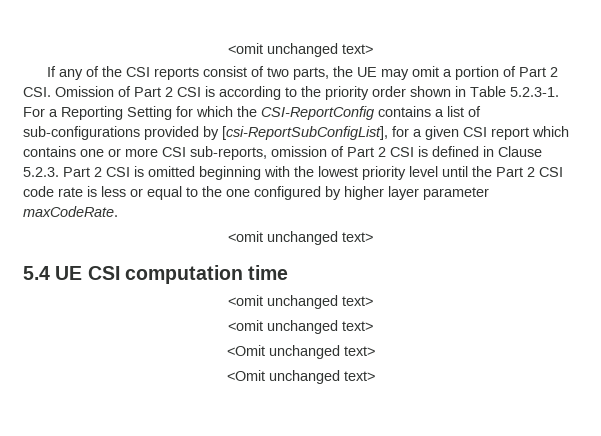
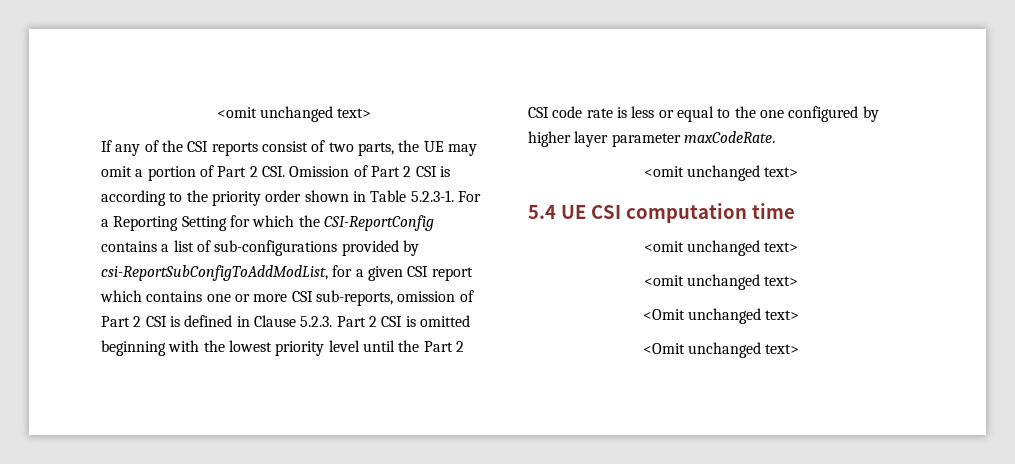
- If any of the CSI reports consist of two parts, the UE may omit a portion of Part 2 CSI. Omission of Part 2 CSI is according to the priority order shown in Table 5.2.3-1. For a Reporting Setting for which the CSI-ReportConfig contains a list of sub-configurations provided by [csi-ReportSubConfigList], for a given CSI report which contains one or more CSI sub-reports, omission of Part 2 CSI is defined in Clause 5.2.3. Part 2 CSI is omitted beginning with the lowest priority level until the Part 2 CSI code rate is less or equal to the one configured by higher layer parameter maxCodeRate.
+ If any of the CSI reports consist of two parts, the UE may omit a portion of Part 2 CSI. Omission of Part 2 CSI is according to the priority order shown in Table 5.2.3-1. For a Reporting Setting for which the CSI-ReportConfig contains a list of sub-configurations provided by csi-ReportSubConfigToAddModList, for a given CSI report which contains one or more CSI sub-reports, omission of Part 2 CSI is defined in Clause 5.2.3. Part 2 CSI is omitted beginning with the lowest priority level until the Part 2 CSI code rate is less or equal to the one configured by higher layer parameter maxCodeRate.

